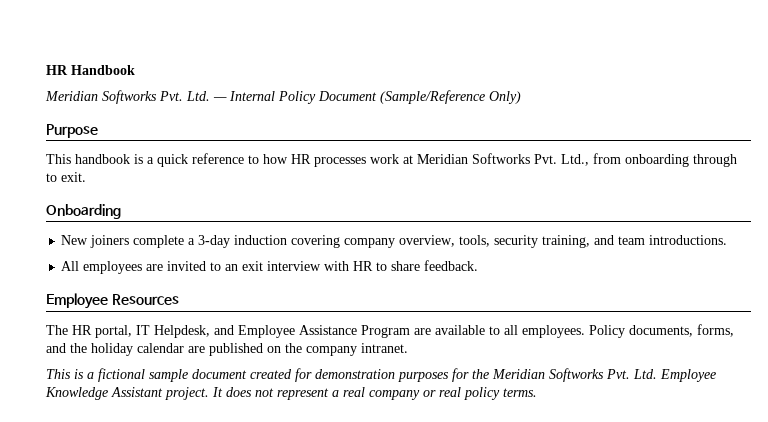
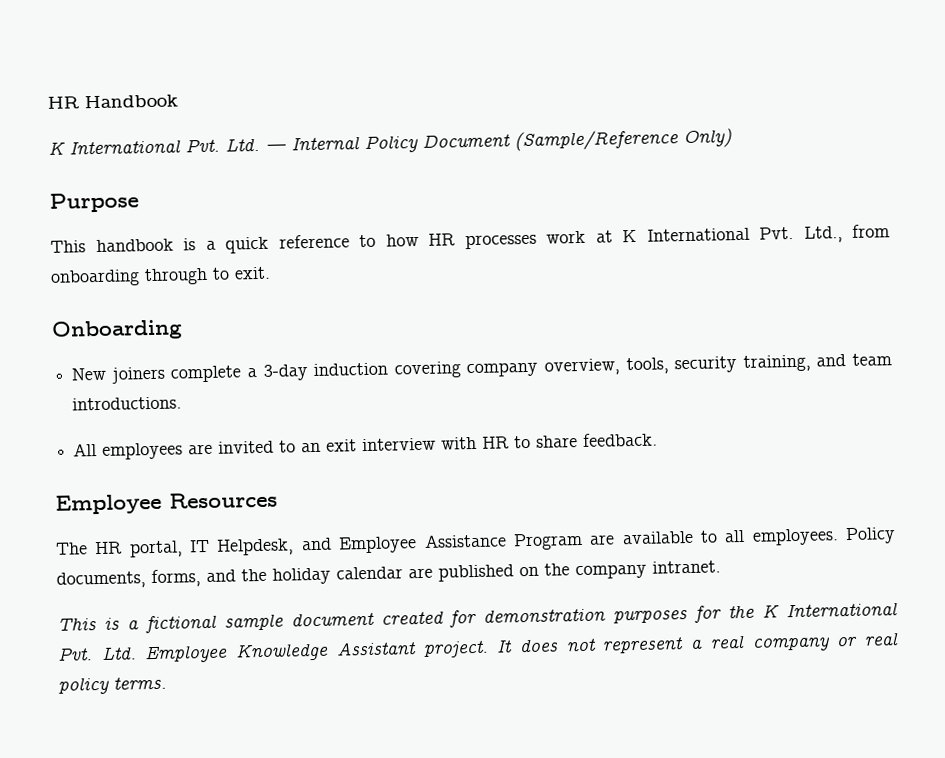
- Meridian Softworks Pvt. Ltd. — Internal Policy Document (Sample/Reference Only)
+ K International Pvt. Ltd. — Internal Policy Document (Sample/Reference Only)
- This handbook is a quick reference to how HR processes work at Meridian Softworks Pvt. Ltd., from onboarding through to exit.
+ This handbook is a quick reference to how HR processes work at K International Pvt. Ltd., from onboarding through to exit.
- This is a fictional sample document created for demonstration purposes for the Meridian Softworks Pvt. Ltd. Employee Knowledge Assistant project.
+ This is a fictional sample document created for demonstration purposes for the K International Pvt. Ltd. Employee Knowledge Assistant project.

